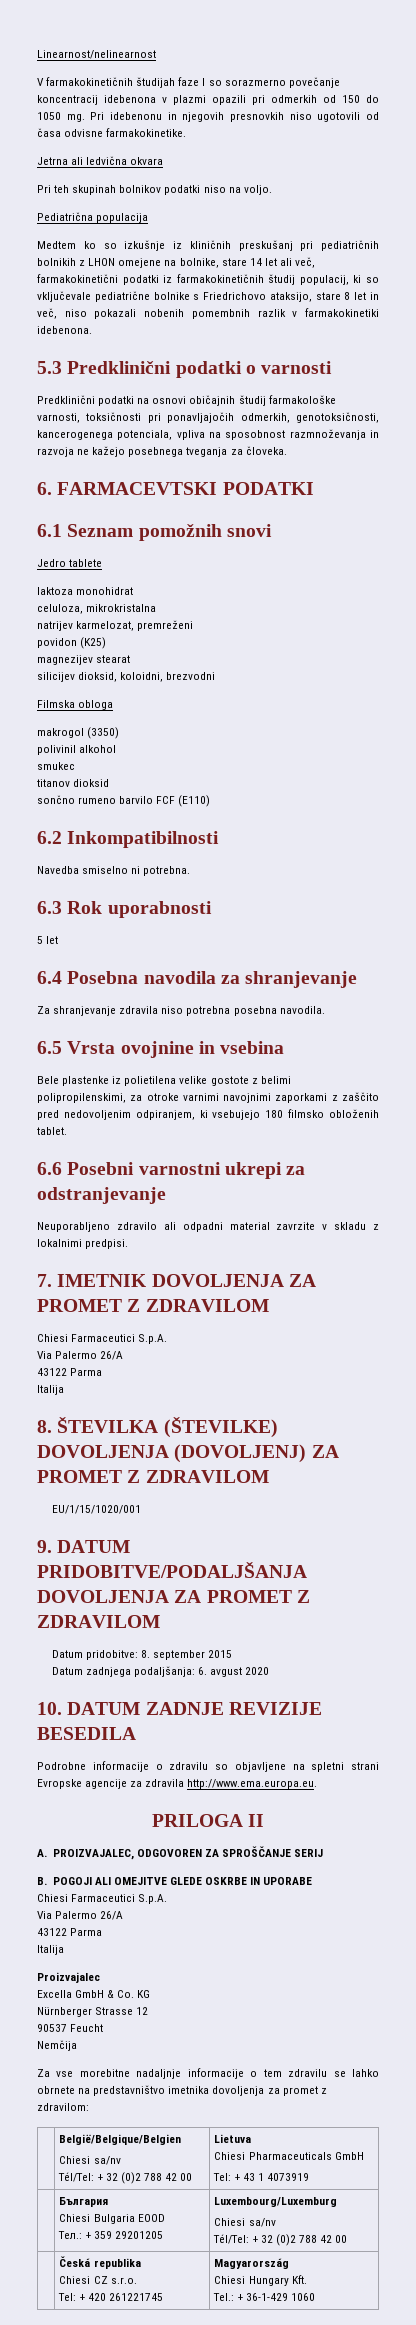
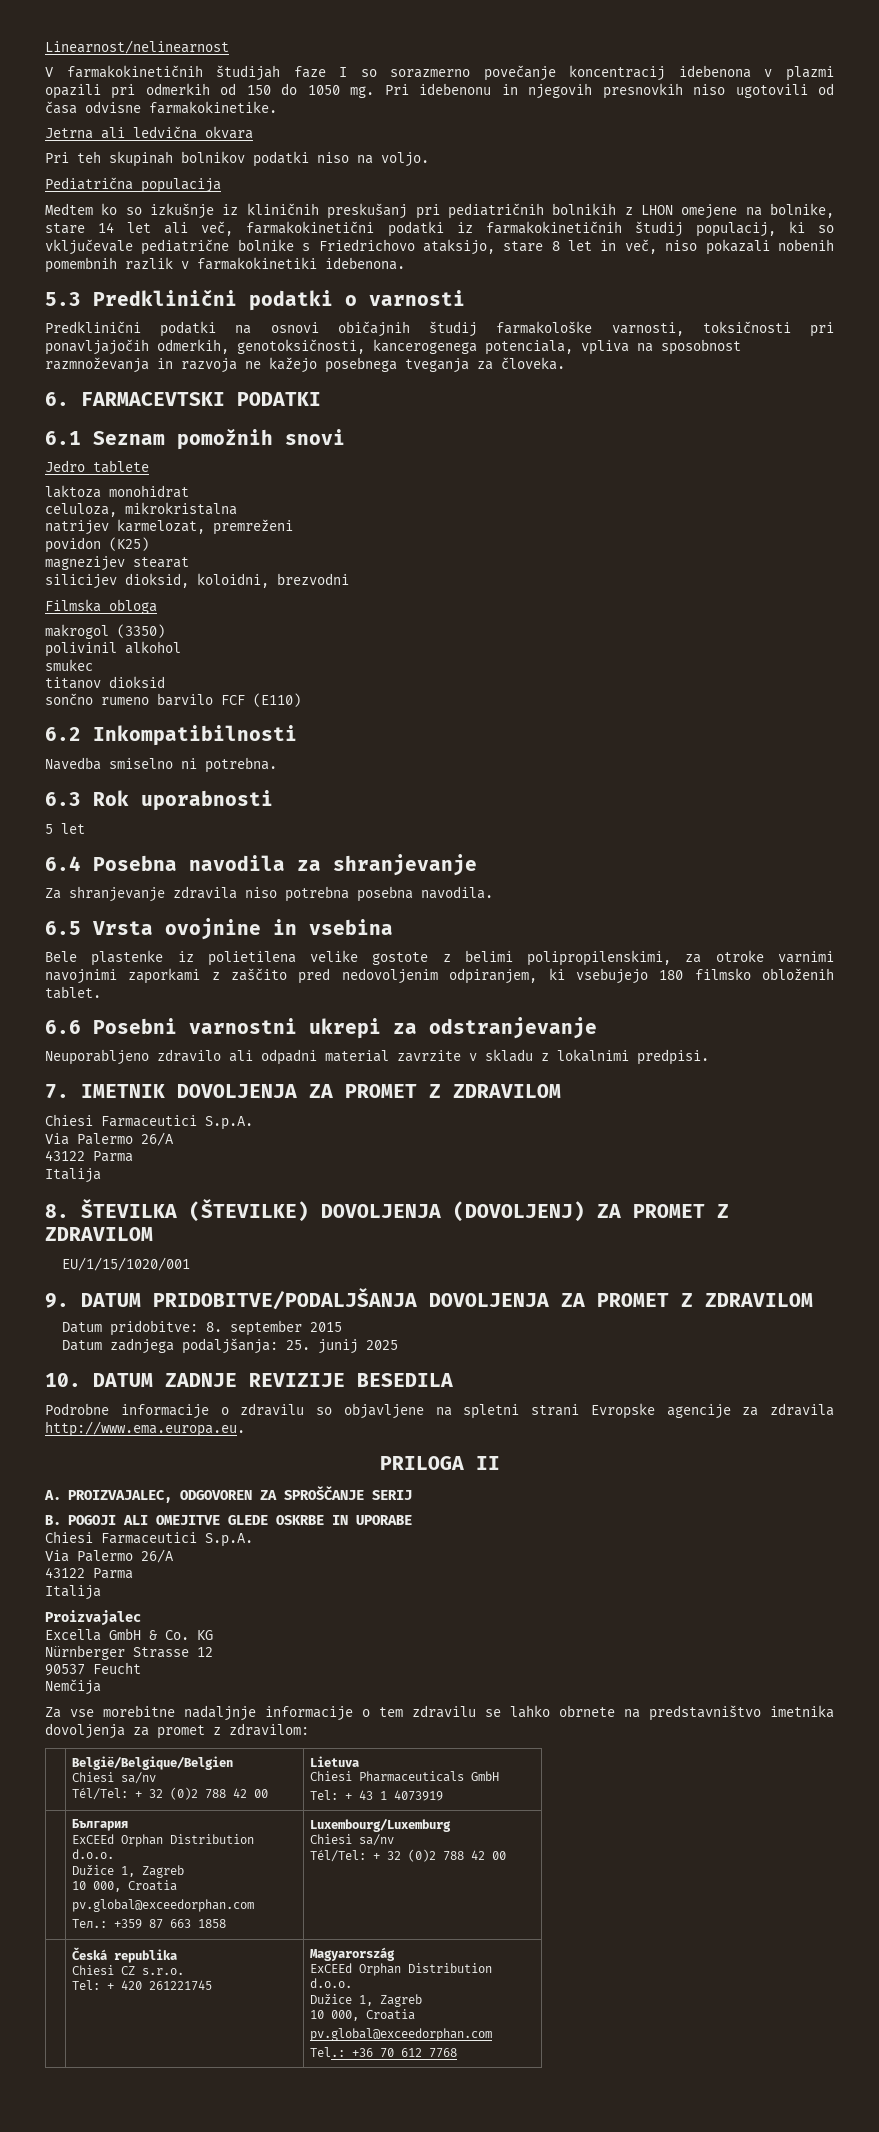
- Datum zadnjega podaljšanja: 6. avgust 2020
+ Datum zadnjega podaljšanja: 25. junij 2025
  | България
- Chiesi Bulgaria EOOD
- Teл.: + 359 29201205 | Luxembourg/Luxemburg
+ ExCEEd Orphan Distribution d.o.o.
+ Dužice 1, Zagreb
+ 10 000, Croatia
+ pv.global@exceedorphan.com
+ Teл.: +359 87 663 1858 | Luxembourg/Luxemburg
  | Česká republika
  Chiesi CZ s.r.o.
  Tel: + 420 261221745 | Magyarország
- Chiesi Hungary Kft.
- Tel.: + 36-1-429 1060
+ ExCEEd Orphan Distribution d.o.o.
+ Dužice 1, Zagreb
+ 10 000, Croatia
+ pv.global@exceedorphan.com
+ Tel.: +36 70 612 7768

